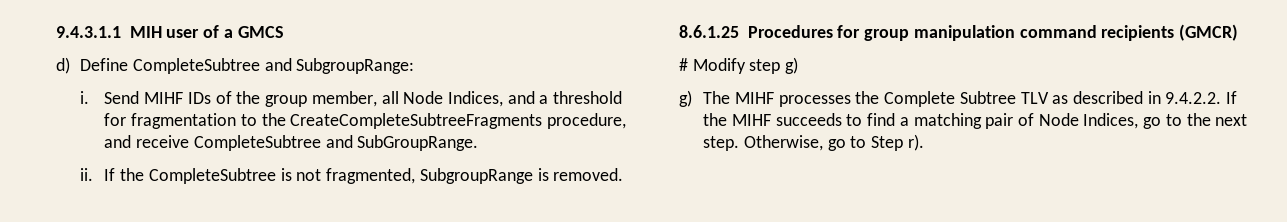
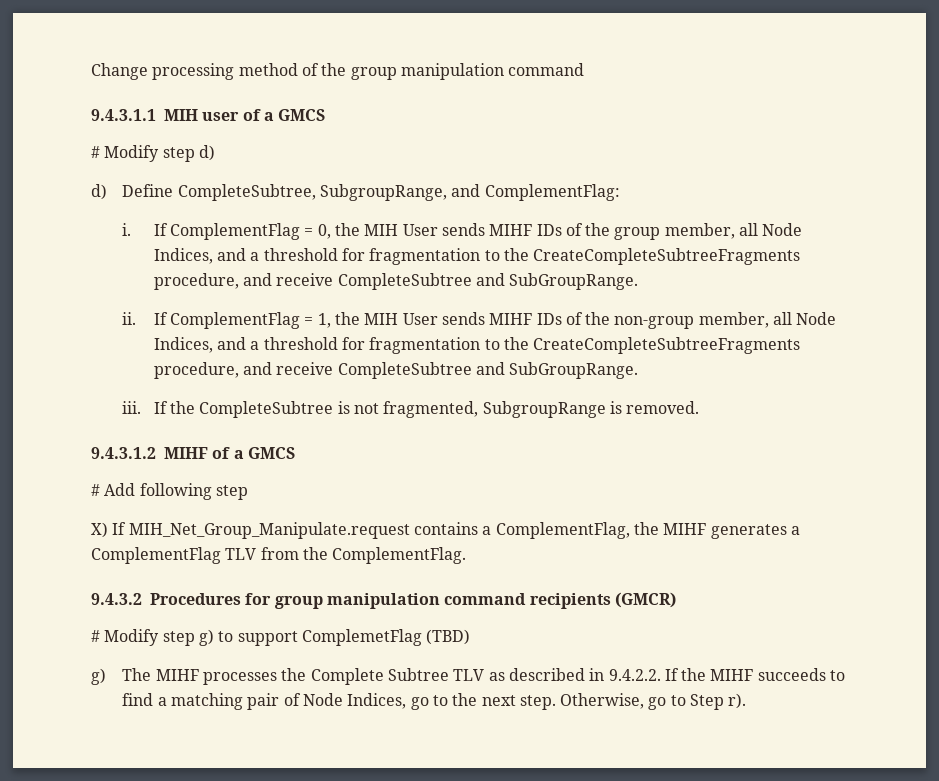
+ Change processing method of the group manipulation command
- d) Define CompleteSubtree and SubgroupRange:
- i. Send MIHF IDs of the group member, all Node Indices, and a threshold for fragmentation to the CreateCompleteSubtreeFragments procedure, and receive CompleteSubtree and SubGroupRange.
+ # Modify step d)
+ d) Define CompleteSubtree, SubgroupRange, and ComplementFlag:
+ i. If ComplementFlag = 0, the MIH User sends MIHF IDs of the group member, all Node Indices, and a threshold for fragmentation to the CreateCompleteSubtreeFragments procedure, and receive CompleteSubtree and SubGroupRange.
- If the CompleteSubtree is not fragmented, SubgroupRange is removed.
+ If ComplementFlag = 1, the MIH User sends MIHF IDs of the non-group member, all Node Indices, and a threshold for fragmentation to the CreateCompleteSubtreeFragments procedure, and receive CompleteSubtree and SubGroupRange.
+ iii. If the CompleteSubtree is not fragmented, SubgroupRange is removed.
- 8.6.1.25 Procedures for group manipulation command recipients (GMCR)
+ 9.4.3.1.2 MIHF of a GMCS
+ # Add following step
+ X) If MIH_Net_Group_Manipulate.request contains a ComplementFlag, the MIHF generates a ComplementFlag TLV from the ComplementFlag.
+ 9.4.3.2 Procedures for group manipulation command recipients (GMCR)
- # Modify step g)
+ # Modify step g) to support ComplemetFlag (TBD)

